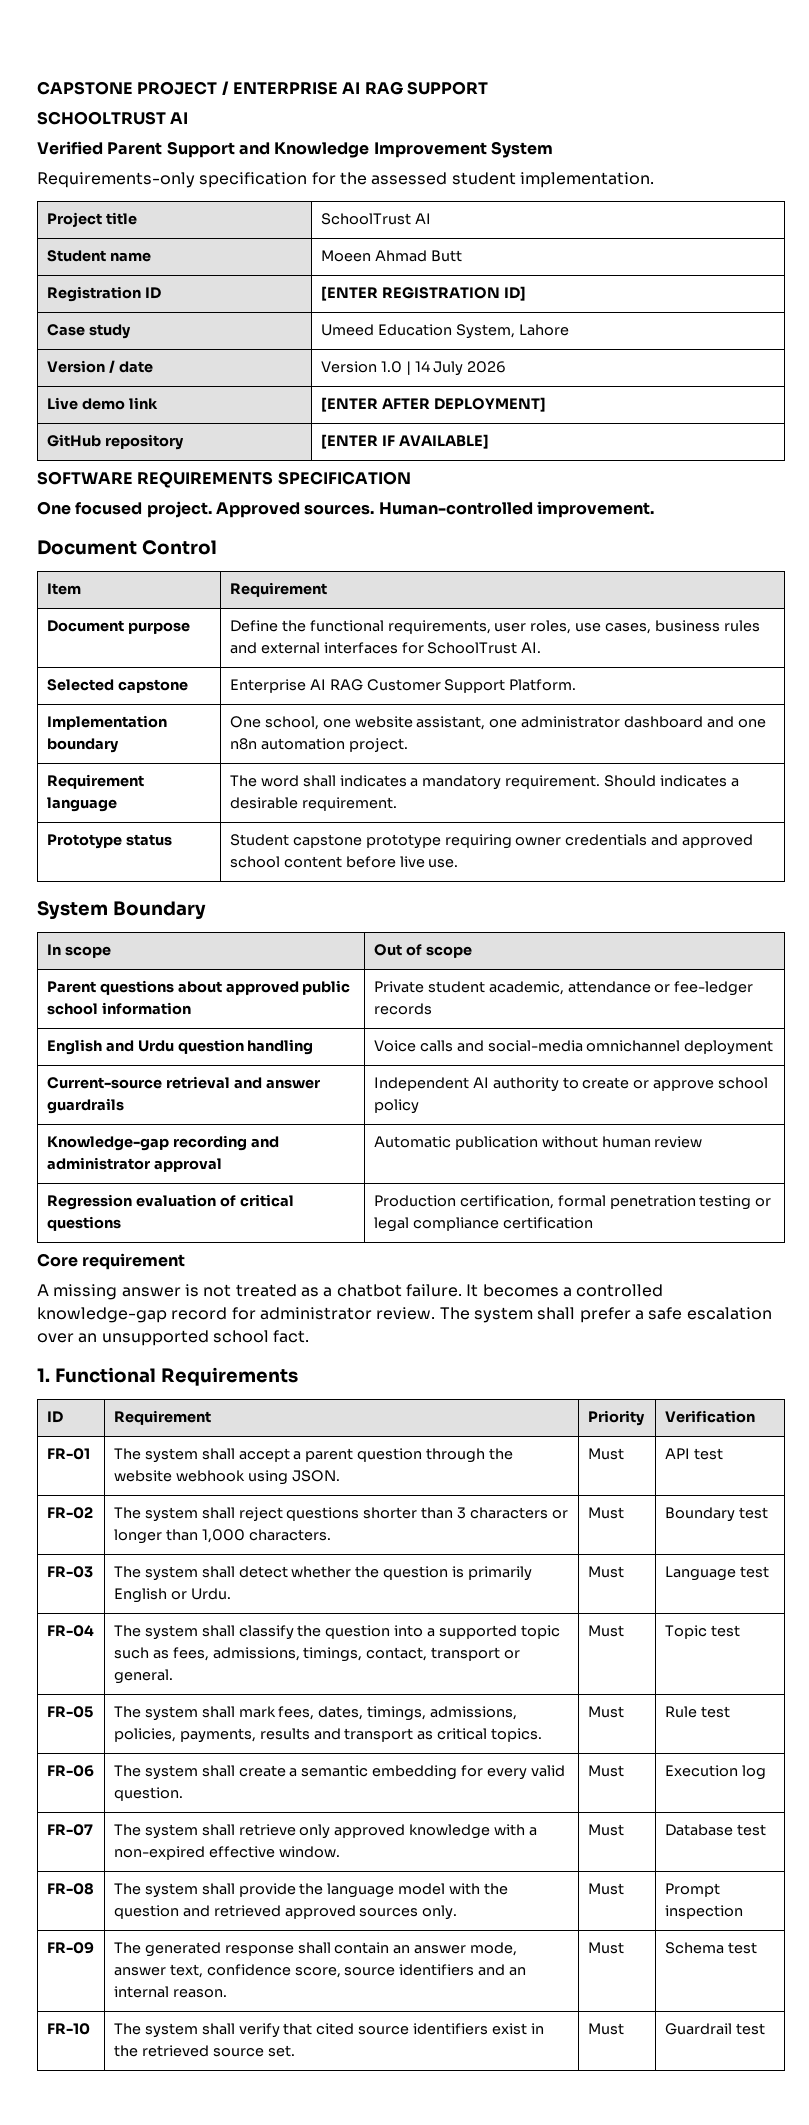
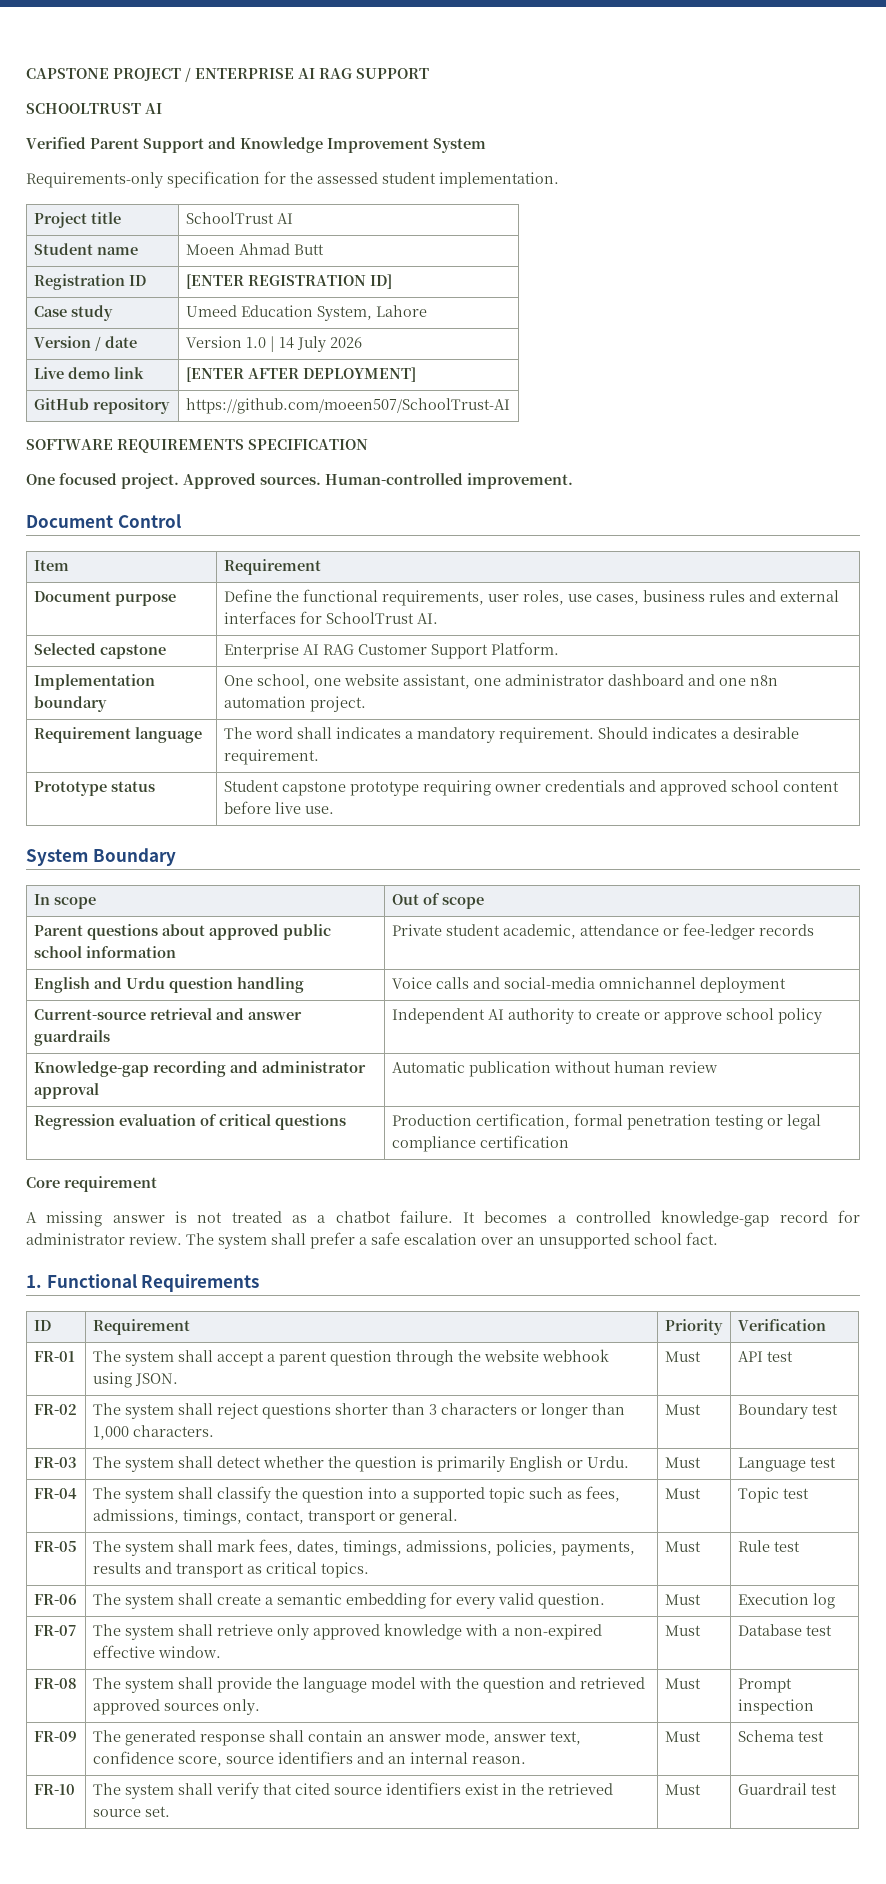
- GitHub repository | [ENTER IF AVAILABLE]
+ GitHub repository | https://github.com/moeen507/SchoolTrust-AI

